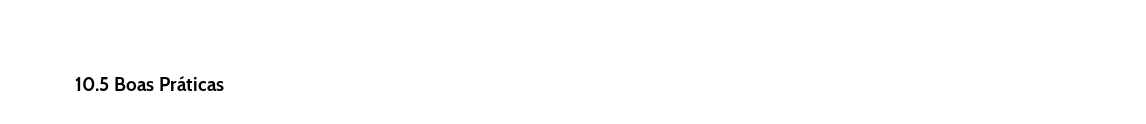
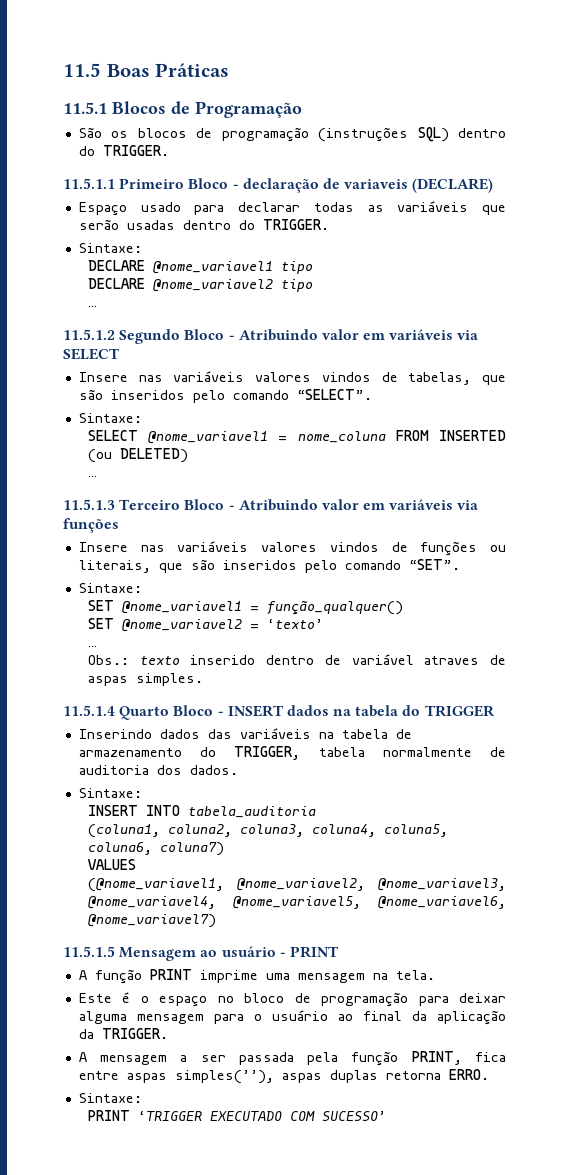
- 10.5 Boas Práticas
+ 11.5 Boas Práticas
+ 11.5.1 Blocos de Programação
+ São os blocos de programação (instruções SQL) dentro do TRIGGER.
+ 11.5.1.1 Primeiro Bloco - declaração de variaveis (DECLARE)
+ Espaço usado para declarar todas as variáveis que serão usadas dentro do TRIGGER.
+ Sintaxe:
+ DECLARE @nome_variavel1 tipo
+ DECLARE @nome_variavel2 tipo
+ …
+ 11.5.1.2 Segundo Bloco - Atribuindo valor em variáveis via SELECT
+ Insere nas variáveis valores vindos de tabelas, que são inseridos pelo comando “SELECT”.
+ Sintaxe:
+ SELECT @nome_variavel1 = nome_coluna FROM INSERTED (ou DELETED)
+ …
+ 11.5.1.3 Terceiro Bloco - Atribuindo valor em variáveis via funções
+ Insere nas variáveis valores vindos de funções ou literais, que são inseridos pelo comando “SET”.
+ Sintaxe:
+ SET @nome_variavel1 = função_qualquer()
+ SET @nome_variavel2 = ‘texto’
+ …
+ Obs.: texto inserido dentro de variável atraves de aspas simples.
+ 11.5.1.4 Quarto Bloco - INSERT dados na tabela do TRIGGER
+ Inserindo dados das variáveis na tabela de armazenamento do TRIGGER, tabela normalmente de auditoria dos dados.
+ Sintaxe:
+ INSERT INTO tabela_auditoria
+ (coluna1, coluna2, coluna3, coluna4, coluna5, coluna6, coluna7)
+ VALUES
+ (@nome_variavel1, @nome_variavel2, @nome_variavel3, @nome_variavel4, @nome_variavel5, @nome_variavel6, @nome_variavel7)
+ 11.5.1.5 Mensagem ao usuário - PRINT
+ A função PRINT imprime uma mensagem na tela.
+ Este é o espaço no bloco de programação para deixar alguma mensagem para o usuário ao final da aplicação da TRIGGER.
+ A mensagem a ser passada pela função PRINT, fica entre aspas simples(’’), aspas duplas retorna ERRO.
+ Sintaxe:
+ PRINT ‘TRIGGER EXECUTADO COM SUCESSO’

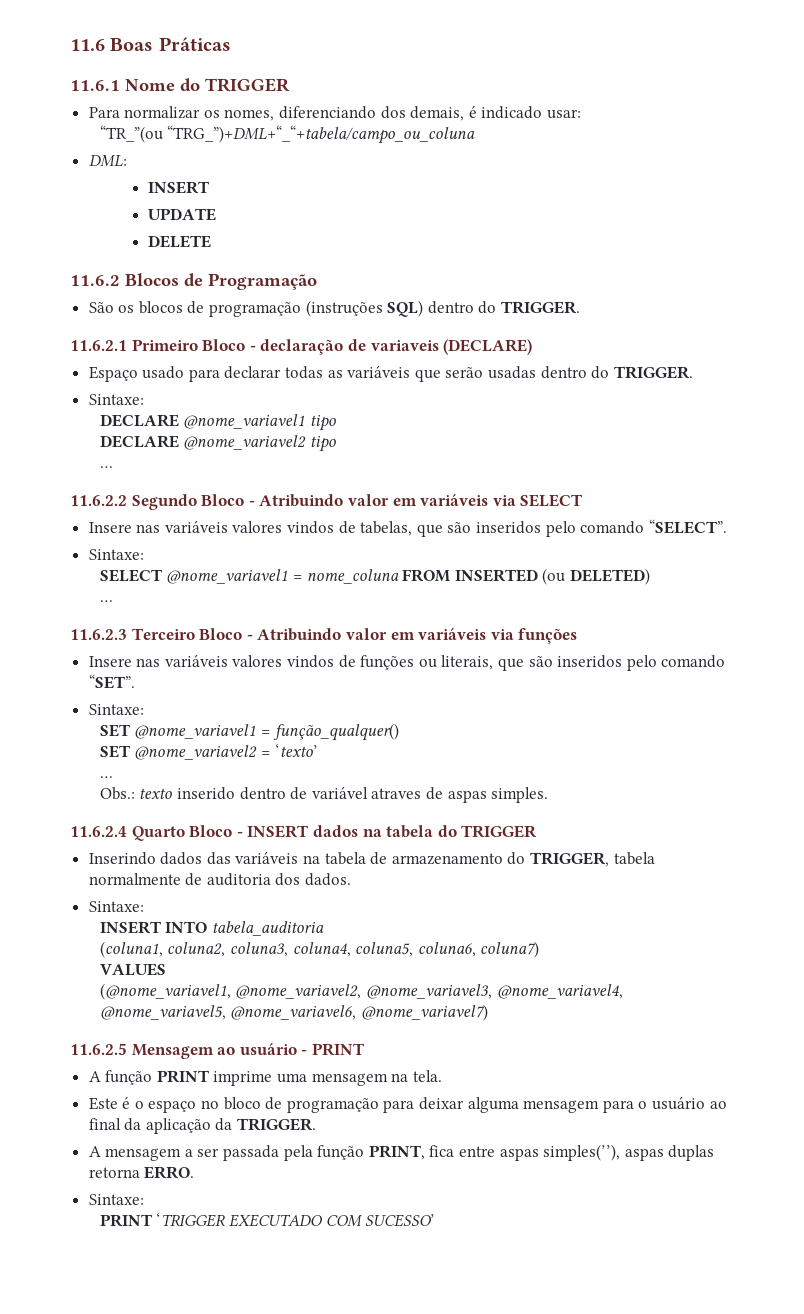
- 11.5 Boas Práticas
+ 11.6 Boas Práticas
- 11.5.1 Blocos de Programação
+ 11.6.1 Nome do TRIGGER
+ Para normalizar os nomes, diferenciando dos demais, é indicado usar:
+ “TR_”(ou “TRG_”)+DML+“_“+tabela/campo_ou_coluna
+ DML:
+ INSERT
+ UPDATE
+ DELETE
+ 11.6.2 Blocos de Programação
- 11.5.1.1 Primeiro Bloco - declaração de variaveis (DECLARE)
+ 11.6.2.1 Primeiro Bloco - declaração de variaveis (DECLARE)
- 11.5.1.2 Segundo Bloco - Atribuindo valor em variáveis via SELECT
+ 11.6.2.2 Segundo Bloco - Atribuindo valor em variáveis via SELECT
- 11.5.1.3 Terceiro Bloco - Atribuindo valor em variáveis via funções
+ 11.6.2.3 Terceiro Bloco - Atribuindo valor em variáveis via funções
- 11.5.1.4 Quarto Bloco - INSERT dados na tabela do TRIGGER
+ 11.6.2.4 Quarto Bloco - INSERT dados na tabela do TRIGGER
- 11.5.1.5 Mensagem ao usuário - PRINT
+ 11.6.2.5 Mensagem ao usuário - PRINT

